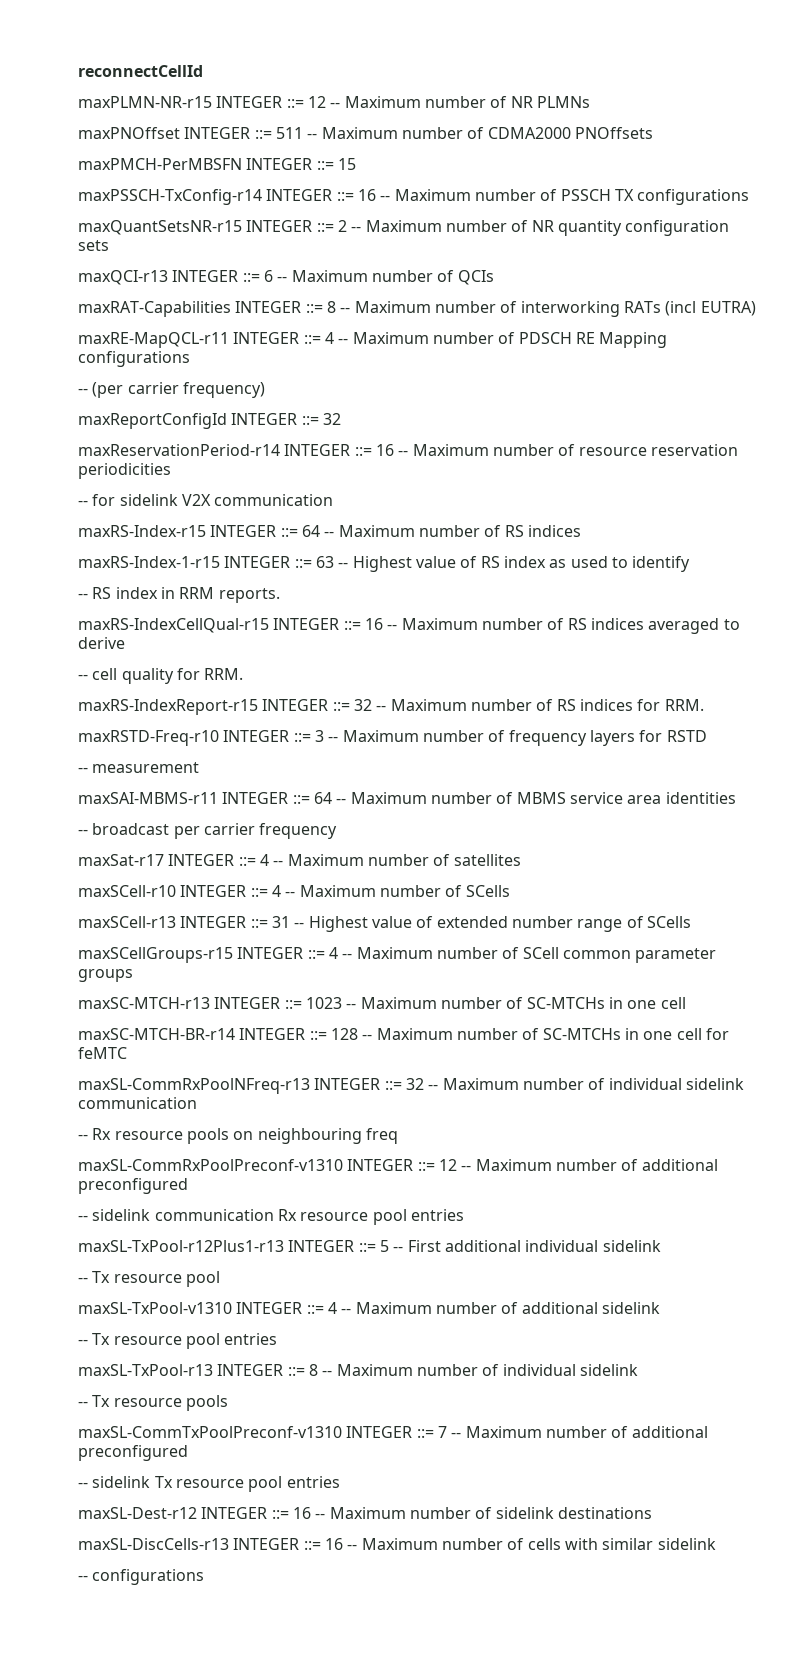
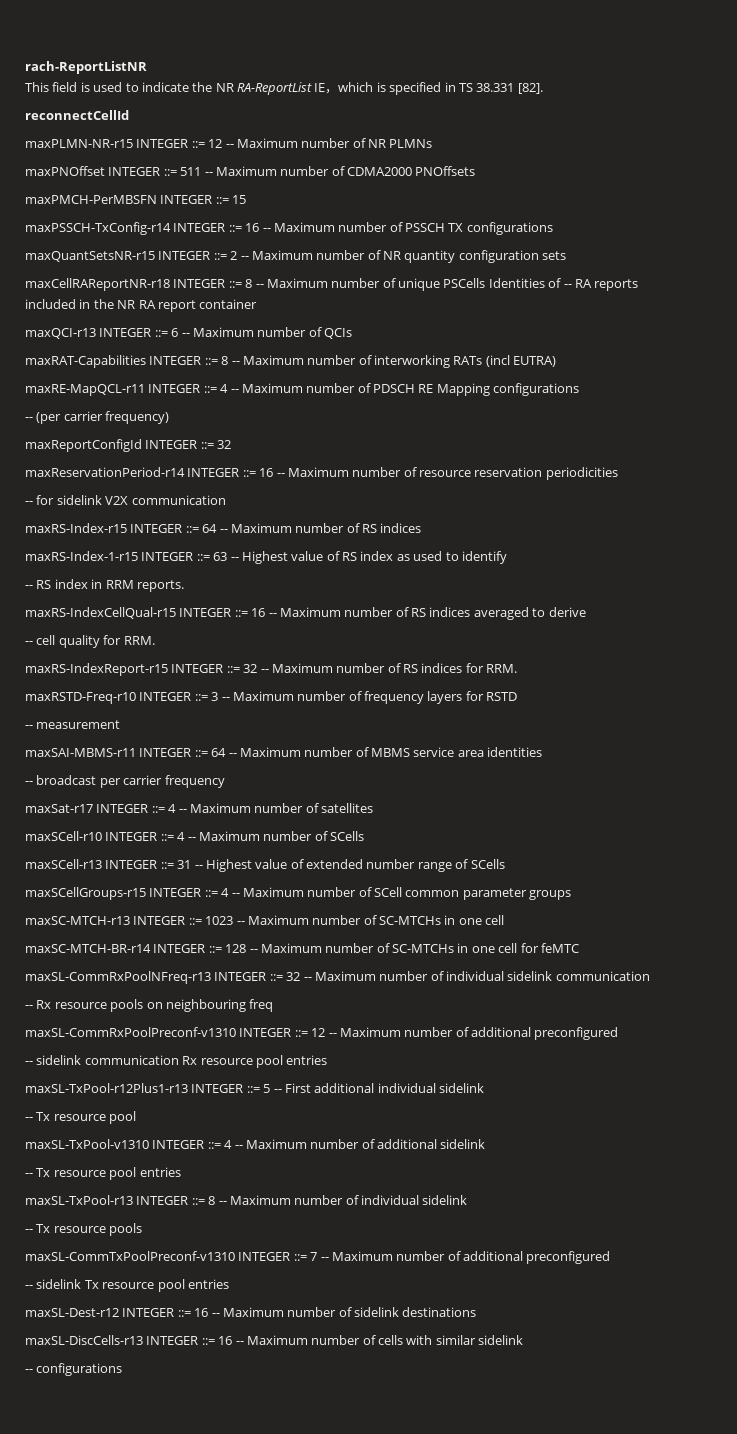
+ rach-ReportListNR
+ This field is used to indicate the NR RA-ReportList IE，which is specified in TS 38.331 [82].
+ maxCellRAReportNR-r18 INTEGER ::= 8 -- Maximum number of unique PSCells Identities of -- RA reports included in the NR RA report container

